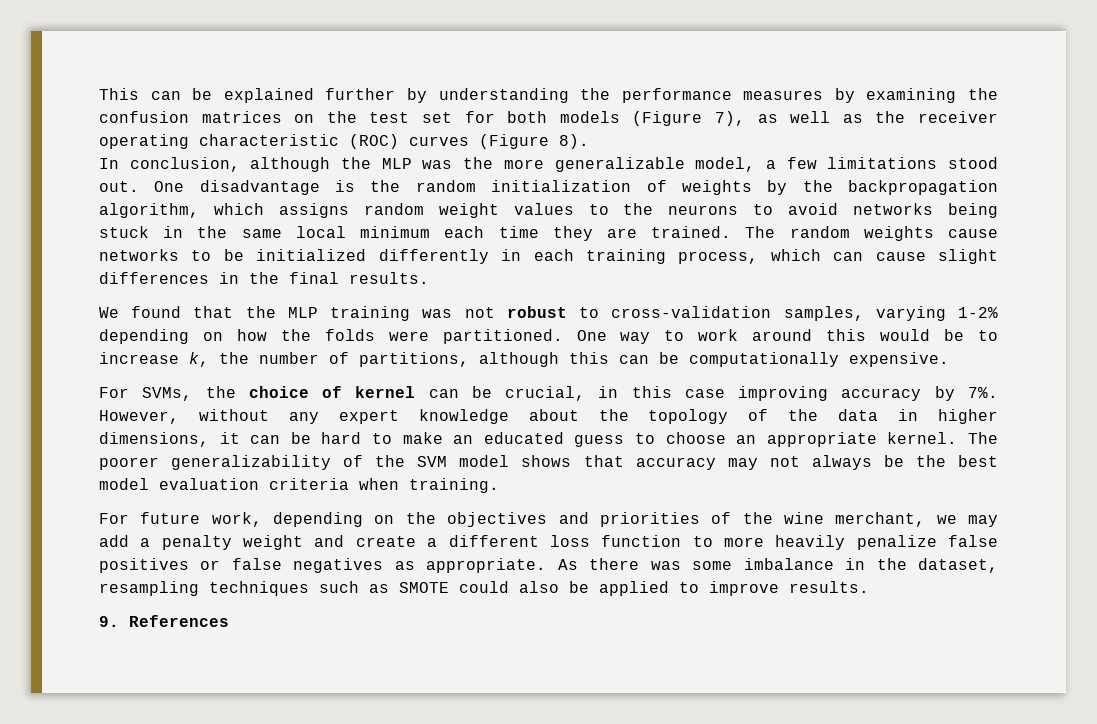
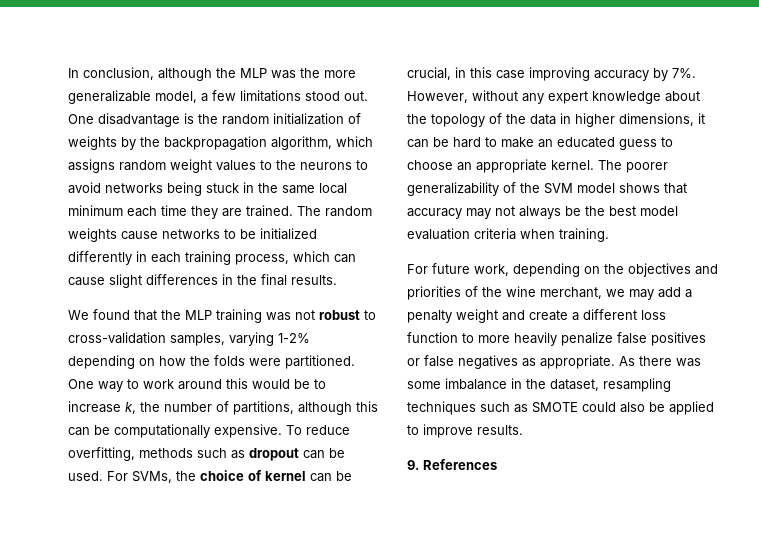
- This can be explained further by understanding the performance measures by examining the confusion matrices on the test set for both models (Figure 7), as well as the receiver operating characteristic (ROC) curves (Figure 8).
- One way to work around this would be to increase k, the number of partitions, although this can be computationally expensive.
- For SVMs, the choice of kernel can be crucial, in this case improving accuracy by 7%.
+ One way to work around this would be to increase k, the number of partitions, although this can be computationally expensive. To reduce overfitting, methods such as dropout can be used. For SVMs, the choice of kernel can be crucial, in this case improving accuracy by 7%.

